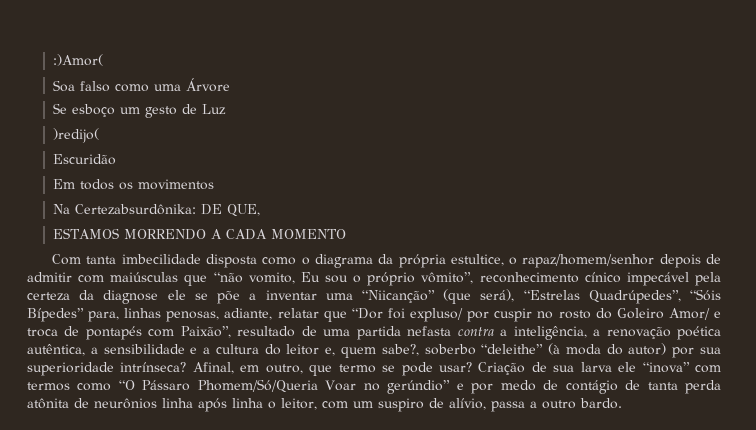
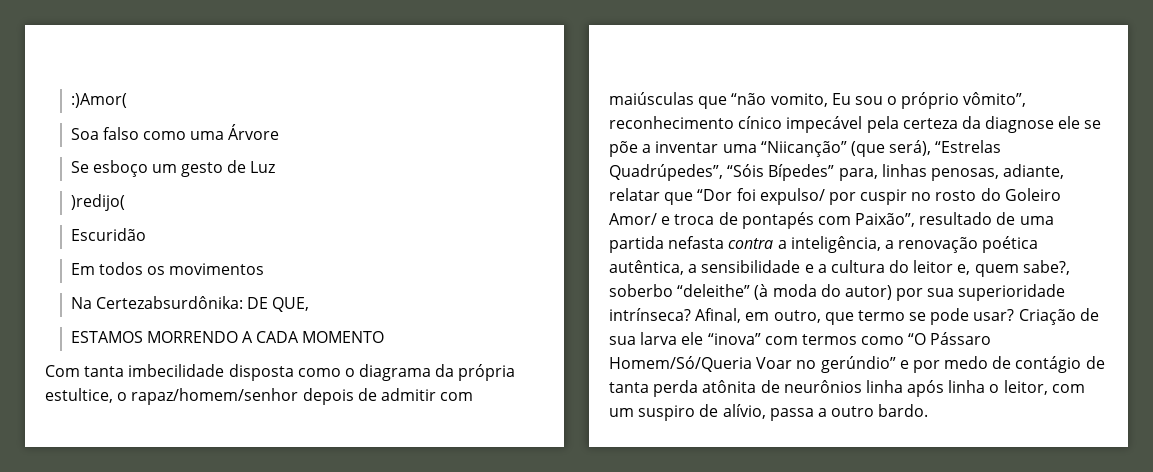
- Com tanta imbecilidade disposta como o diagrama da própria estultice, o rapaz/homem/senhor depois de admitir com maiúsculas que “não vomito, Eu sou o próprio vômito”, reconhecimento cínico impecável pela certeza da diagnose ele se põe a inventar uma “Niicanção” (que será), “Estrelas Quadrúpedes”, “Sóis Bípedes” para, linhas penosas, adiante, relatar que “Dor foi expluso/ por cuspir no rosto do Goleiro Amor/ e troca de pontapés com Paixão”, resultado de uma partida nefasta contra a inteligência, a renovação poética autêntica, a sensibilidade e a cultura do leitor e, quem sabe?, soberbo “deleithe” (à moda do autor) por sua superioridade intrínseca?
+ Com tanta imbecilidade disposta como o diagrama da própria estultice, o rapaz/homem/senhor depois de admitir com maiúsculas que “não vomito, Eu sou o próprio vômito”, reconhecimento cínico impecável pela certeza da diagnose ele se põe a inventar uma “Niicanção” (que será), “Estrelas Quadrúpedes”, “Sóis Bípedes” para, linhas penosas, adiante, relatar que “Dor foi expulso/ por cuspir no rosto do Goleiro Amor/ e troca de pontapés com Paixão”, resultado de uma partida nefasta contra a inteligência, a renovação poética autêntica, a sensibilidade e a cultura do leitor e, quem sabe?, soberbo “deleithe” (à moda do autor) por sua superioridade intrínseca?
- Criação de sua larva ele “inova” com termos como “O Pássaro Phomem/Só/Queria Voar no gerúndio” e por medo de contágio de tanta perda atônita de neurônios linha após linha o leitor, com um suspiro de alívio, passa a outro bardo.
+ Criação de sua larva ele “inova” com termos como “O Pássaro Homem/Só/Queria Voar no gerúndio” e por medo de contágio de tanta perda atônita de neurônios linha após linha o leitor, com um suspiro de alívio, passa a outro bardo.

